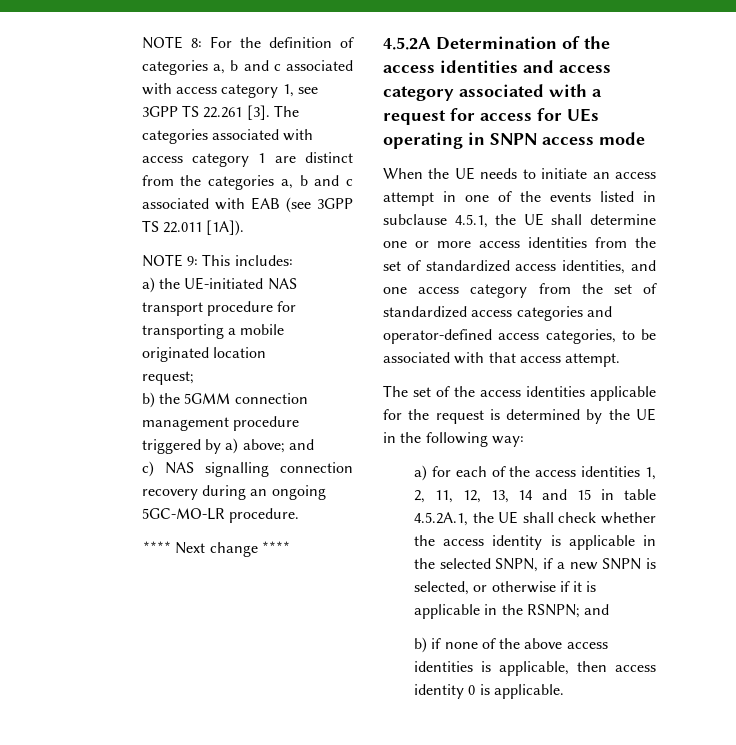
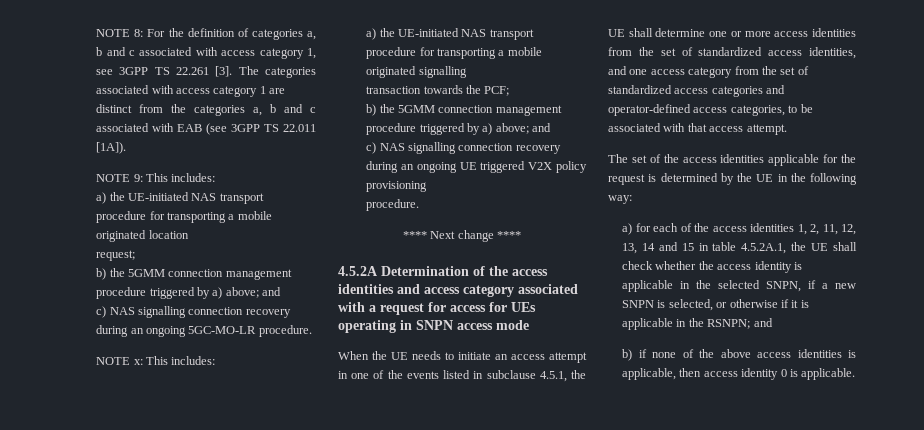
+ NOTE x: This includes:
+ a) the UE-initiated NAS transport procedure for transporting a mobile originated signalling
+ transaction towards the PCF;
+ b) the 5GMM connection management procedure triggered by a) above; and
+ c) NAS signalling connection recovery during an ongoing UE triggered V2X policy provisioning
+ procedure.

